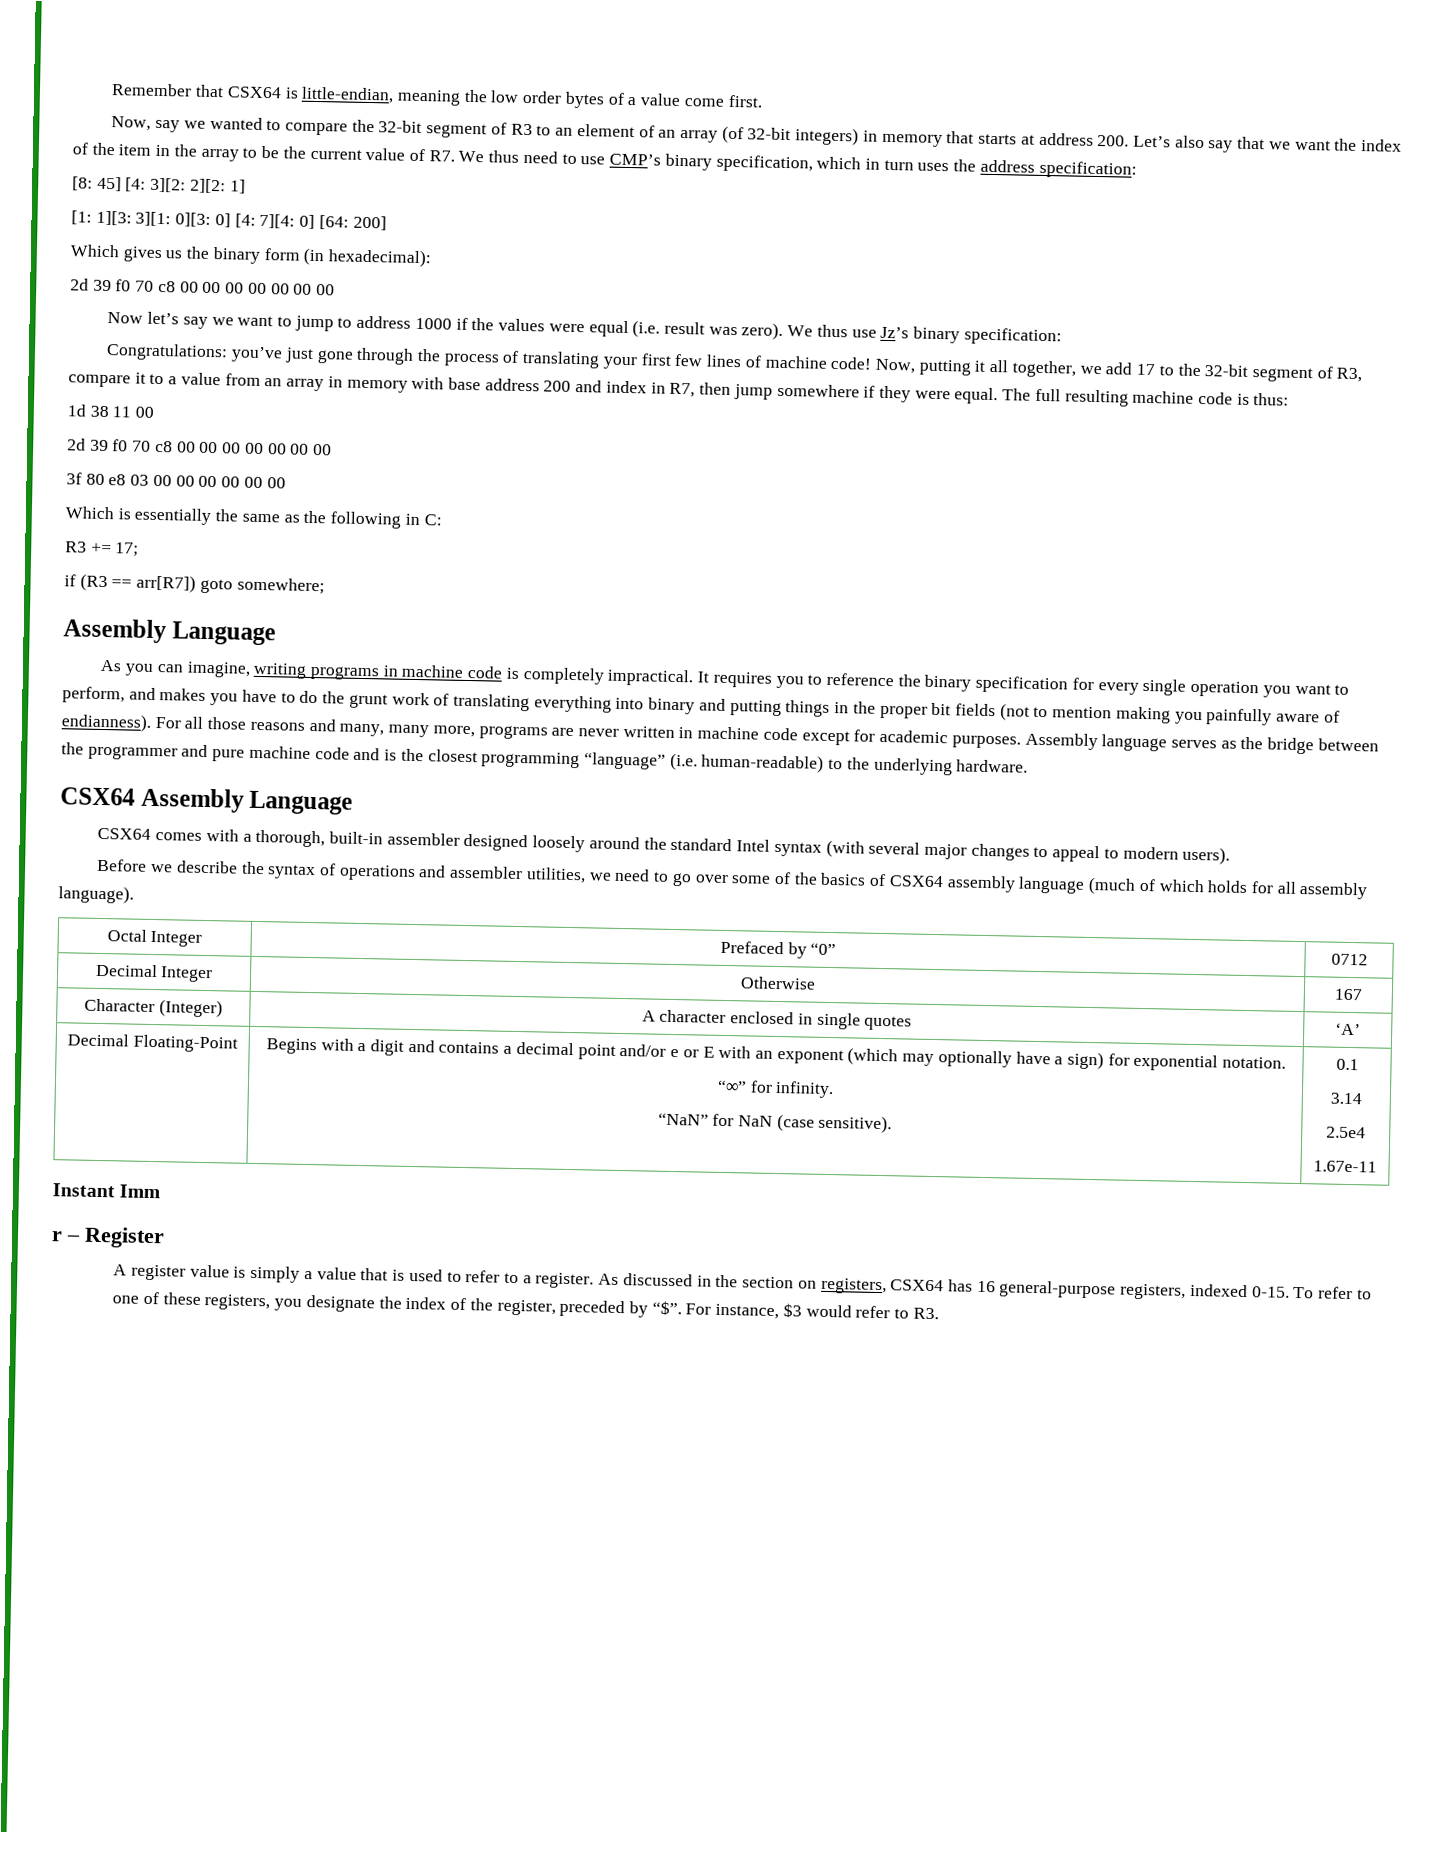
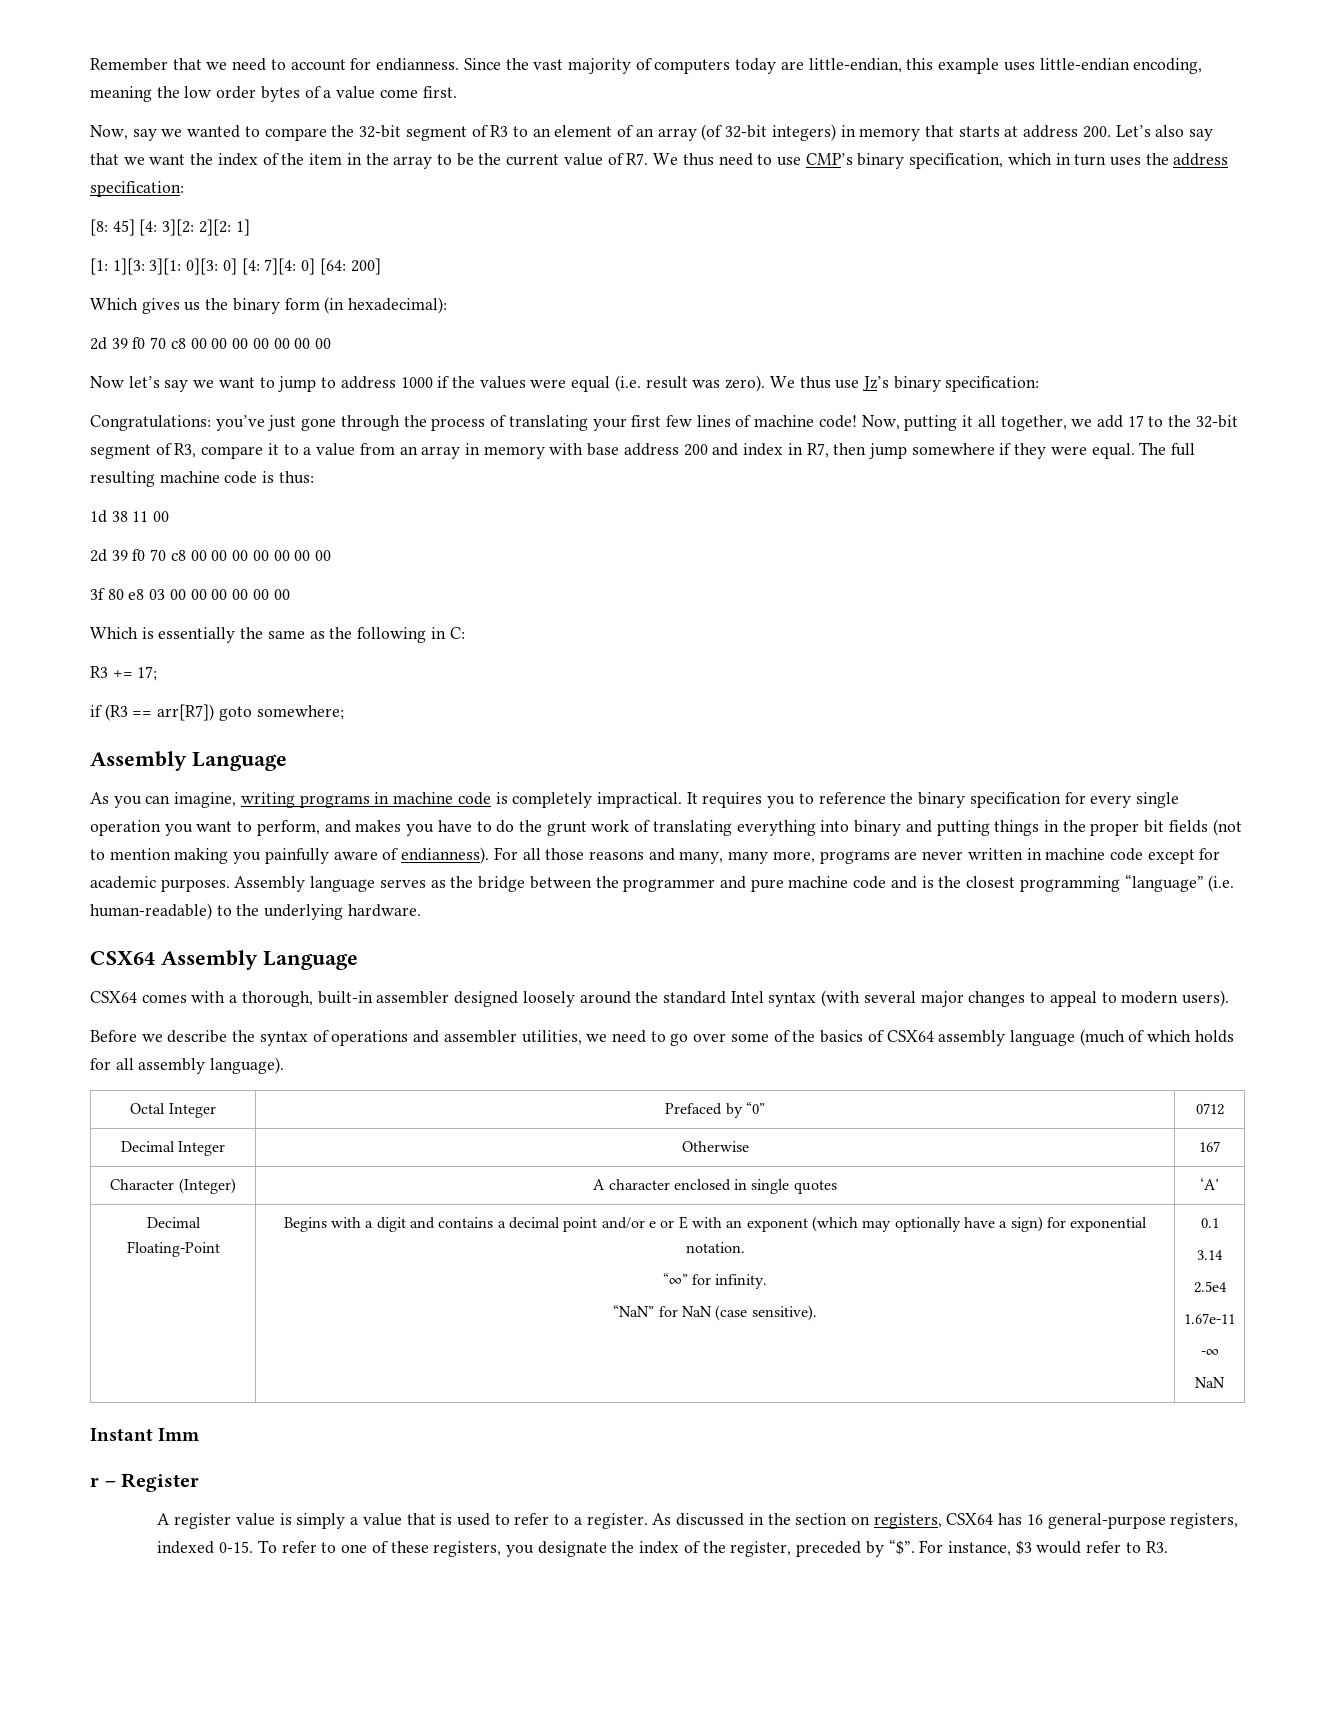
- Remember that CSX64 is little-endian, meaning the low order bytes of a value come first.
+ Remember that we need to account for endianness. Since the vast majority of computers today are little-endian, this example uses little-endian encoding, meaning the low order bytes of a value come first.
+ -∞
+ NaN

